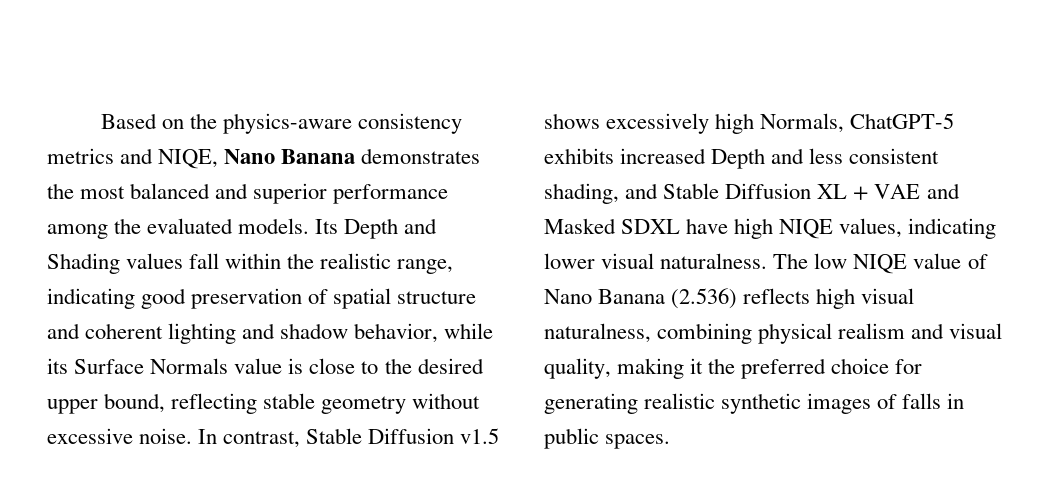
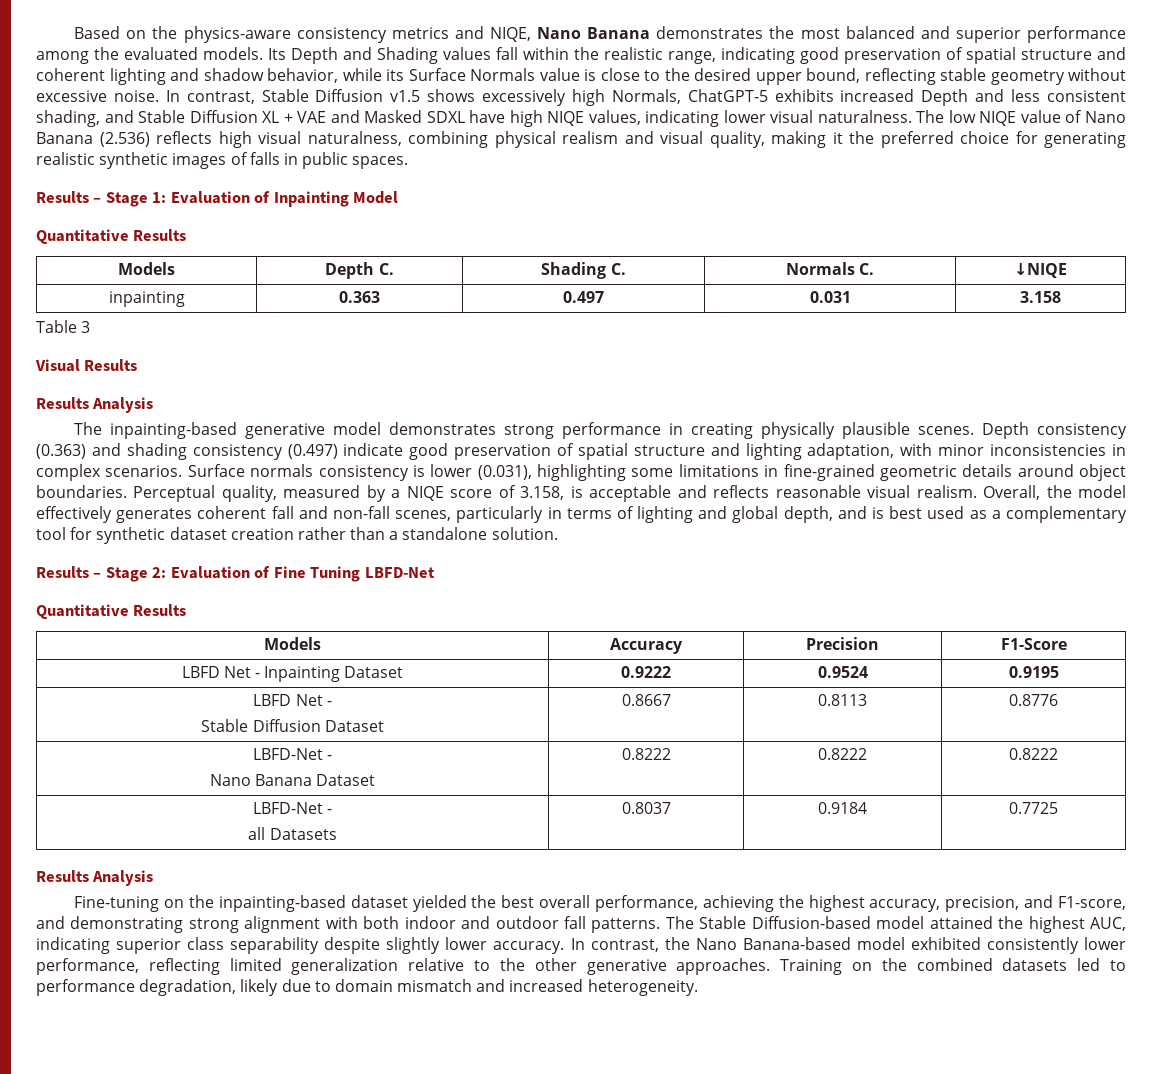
+ Results – Stage 1: Evaluation of Inpainting Model
+ Quantitative Results
+ Models | Depth C. | Shading C. | Normals C. | ↓NIQE
+ inpainting | 0.363 | 0.497 | 0.031 | 3.158
+ Table 3
+ Visual Results
+ Results Analysis
+ The inpainting-based generative model demonstrates strong performance in creating physically plausible scenes. Depth consistency (0.363) and shading consistency (0.497) indicate good preservation of spatial structure and lighting adaptation, with minor inconsistencies in complex scenarios. Surface normals consistency is lower (0.031), highlighting some limitations in fine-grained geometric details around object boundaries. Perceptual quality, measured by a NIQE score of 3.158, is acceptable and reflects reasonable visual realism. Overall, the model effectively generates coherent fall and non-fall scenes, particularly in terms of lighting and global depth, and is best used as a complementary tool for synthetic dataset creation rather than a standalone solution.
+ Results – Stage 2: Evaluation of Fine Tuning LBFD-Net
+ Quantitative Results
+ Models | Accuracy | Precision | F1-Score
+ LBFD Net - Inpainting Dataset | 0.9222 | 0.9524 | 0.9195
+ LBFD Net -
+ Stable Diffusion Dataset | 0.8667 | 0.8113 | 0.8776
+ LBFD-Net -
+ Nano Banana Dataset | 0.8222 | 0.8222 | 0.8222
+ LBFD-Net -
+ all Datasets | 0.8037 | 0.9184 | 0.7725
+ Results Analysis
+ Fine-tuning on the inpainting-based dataset yielded the best overall performance, achieving the highest accuracy, precision, and F1-score, and demonstrating strong alignment with both indoor and outdoor fall patterns. The Stable Diffusion-based model attained the highest AUC, indicating superior class separability despite slightly lower accuracy. In contrast, the Nano Banana-based model exhibited consistently lower performance, reflecting limited generalization relative to the other generative approaches. Training on the combined datasets led to performance degradation, likely due to domain mismatch and increased heterogeneity.

